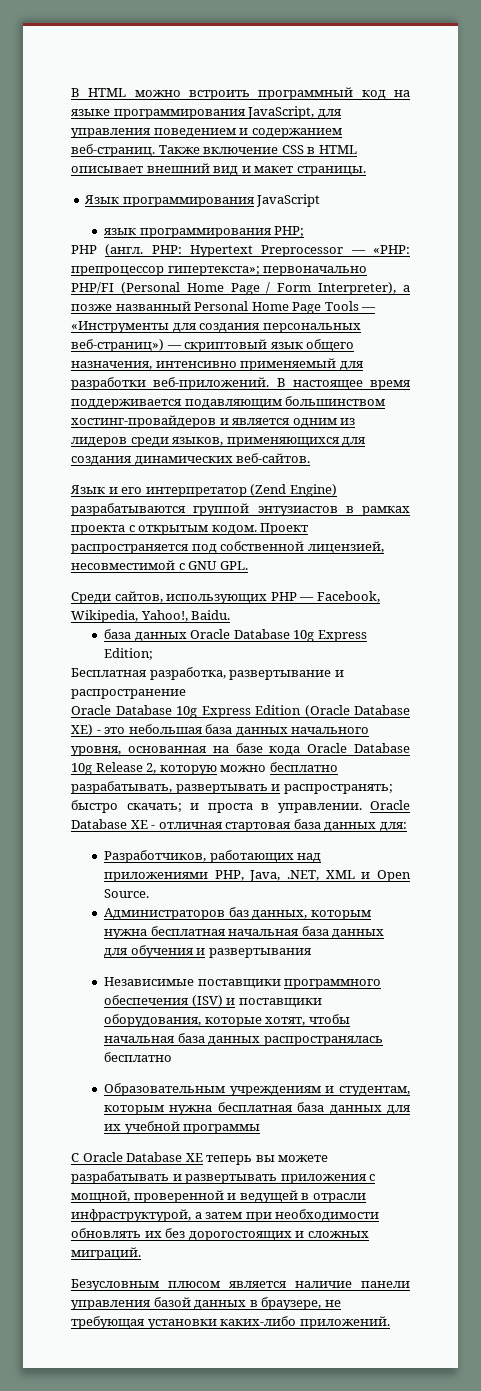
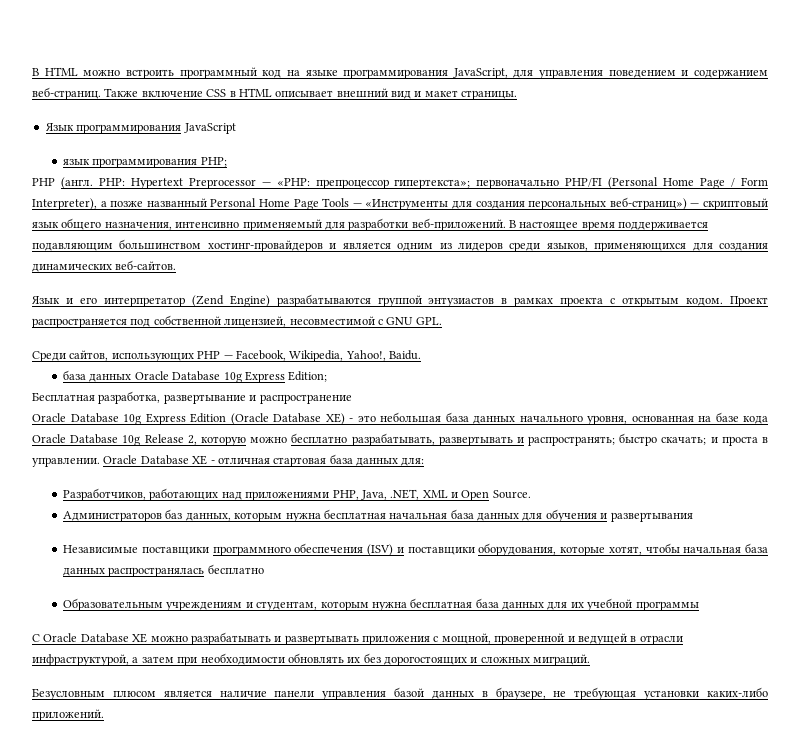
- С Oracle Database XE теперь вы можете разрабатывать и развертывать приложения с мощной, проверенной и ведущей в отрасли инфраструктурой, а затем при необходимости обновлять их без дорогостоящих и сложных миграций.
+ С Oracle Database XE можно разрабатывать и развертывать приложения с мощной, проверенной и ведущей в отрасли инфраструктурой, а затем при необходимости обновлять их без дорогостоящих и сложных миграций.

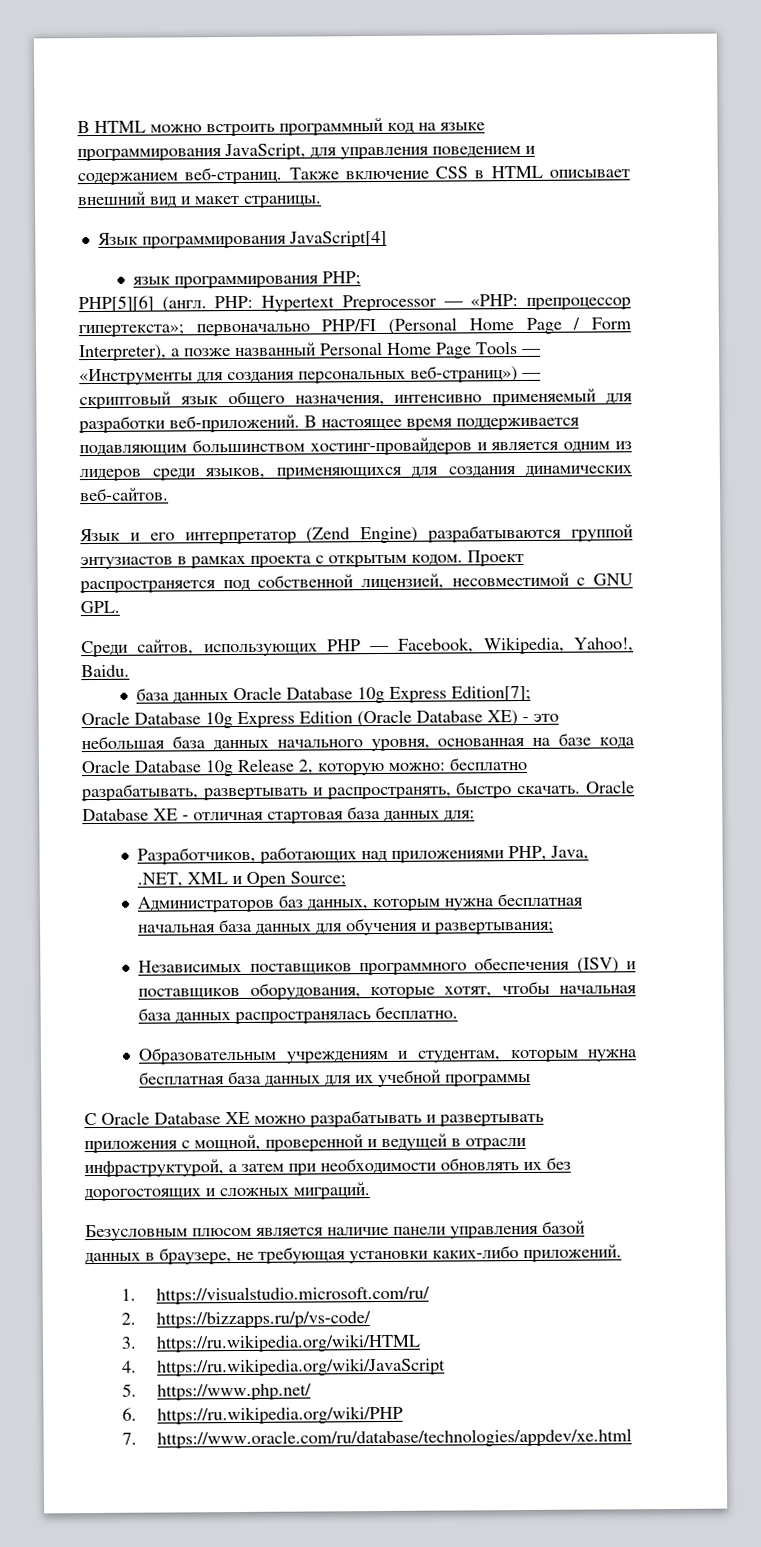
- Язык программирования JavaScript
+ Язык программирования JavaScript[4]
- PHP (англ.
+ PHP[5][6] (англ.
- база данных Oracle Database 10g Express Edition;
- Бесплатная разработка, развертывание и распространение
+ база данных Oracle Database 10g Express Edition[7];
- Oracle Database 10g Express Edition (Oracle Database XE) - это небольшая база данных начального уровня, основанная на базе кода Oracle Database 10g Release 2, которую можно бесплатно разрабатывать, развертывать и распространять; быстро скачать; и проста в управлении.
+ Oracle Database 10g Express Edition (Oracle Database XE) - это небольшая база данных начального уровня, основанная на базе кода Oracle Database 10g Release 2, которую можно: бесплатно разрабатывать, развертывать и распространять, быстро скачать.
- Разработчиков, работающих над приложениями PHP, Java, .NET, XML и Open Source.
+ Разработчиков, работающих над приложениями PHP, Java, .NET, XML и Open Source;
- Администраторов баз данных, которым нужна бесплатная начальная база данных для обучения и развертывания
- Независимые поставщики программного обеспечения (ISV) и поставщики оборудования, которые хотят, чтобы начальная база данных распространялась бесплатно
+ Администраторов баз данных, которым нужна бесплатная начальная база данных для обучения и развертывания;
+ Независимых поставщиков программного обеспечения (ISV) и поставщиков оборудования, которые хотят, чтобы начальная база данных распространялась бесплатно.
+ 1. https://visualstudio.microsoft.com/ru/
+ 2. https://bizzapps.ru/p/vs-code/
+ 3. https://ru.wikipedia.org/wiki/HTML
+ 4. https://ru.wikipedia.org/wiki/JavaScript
+ 5. https://www.php.net/
+ 6. https://ru.wikipedia.org/wiki/PHP
+ 7. https://www.oracle.com/ru/database/technologies/appdev/xe.html

